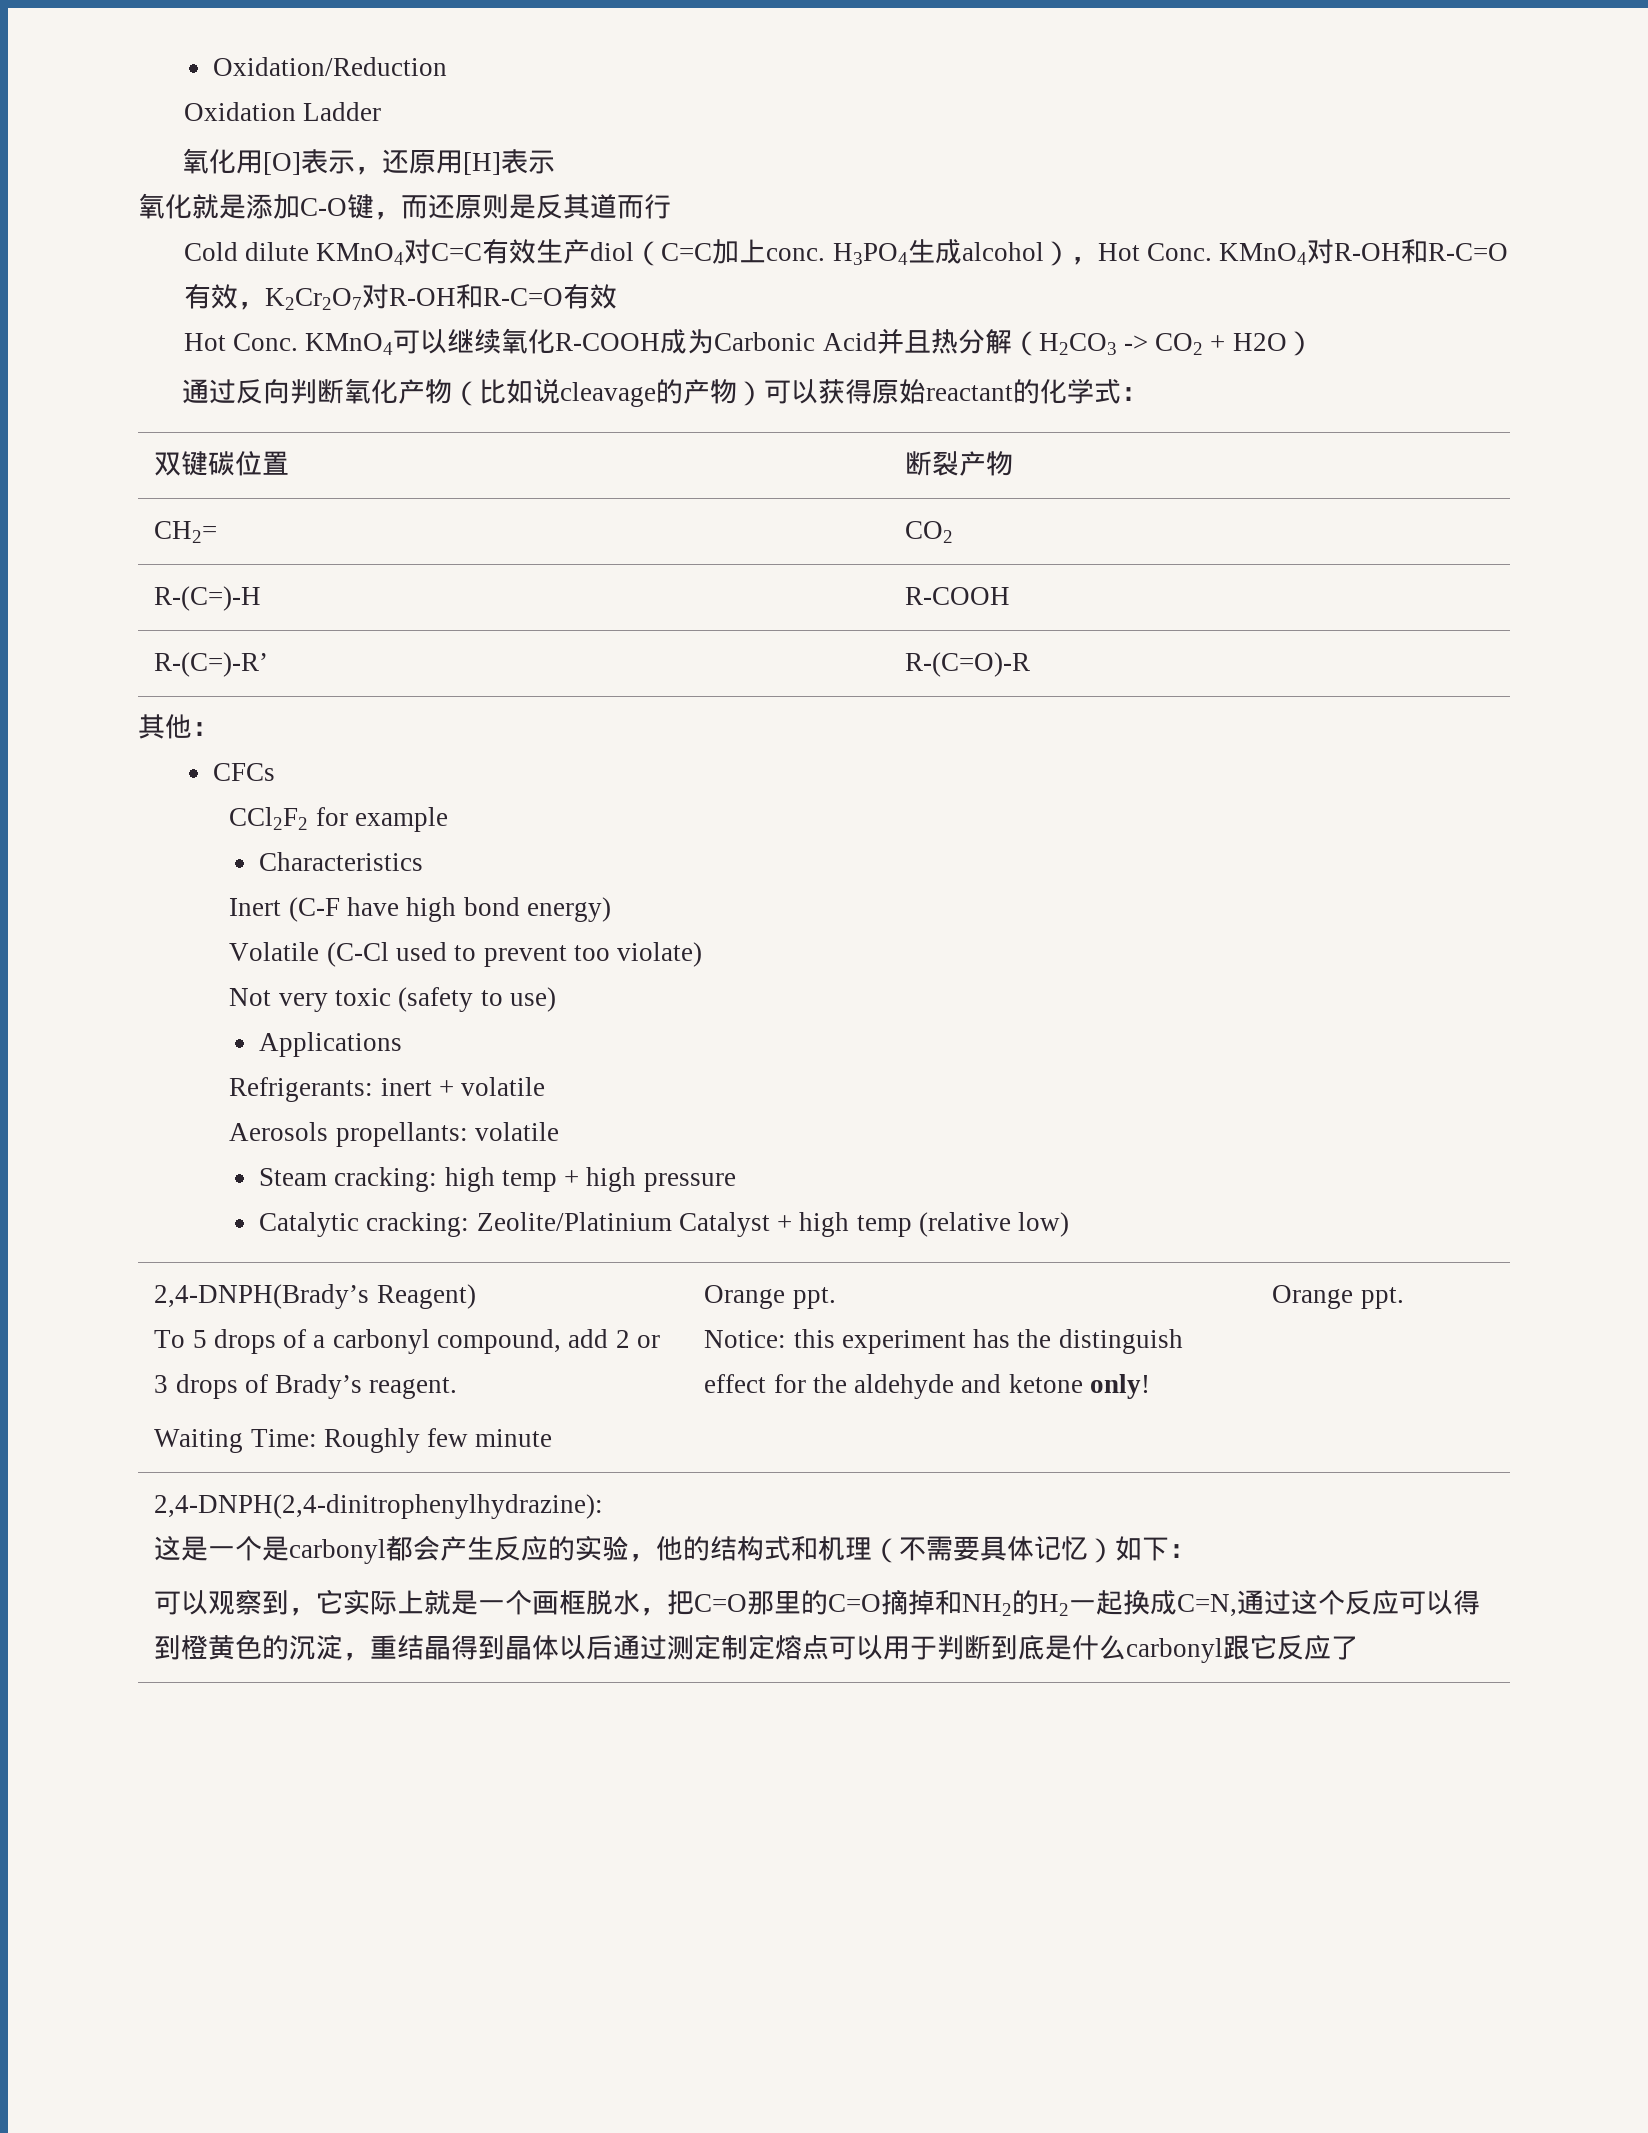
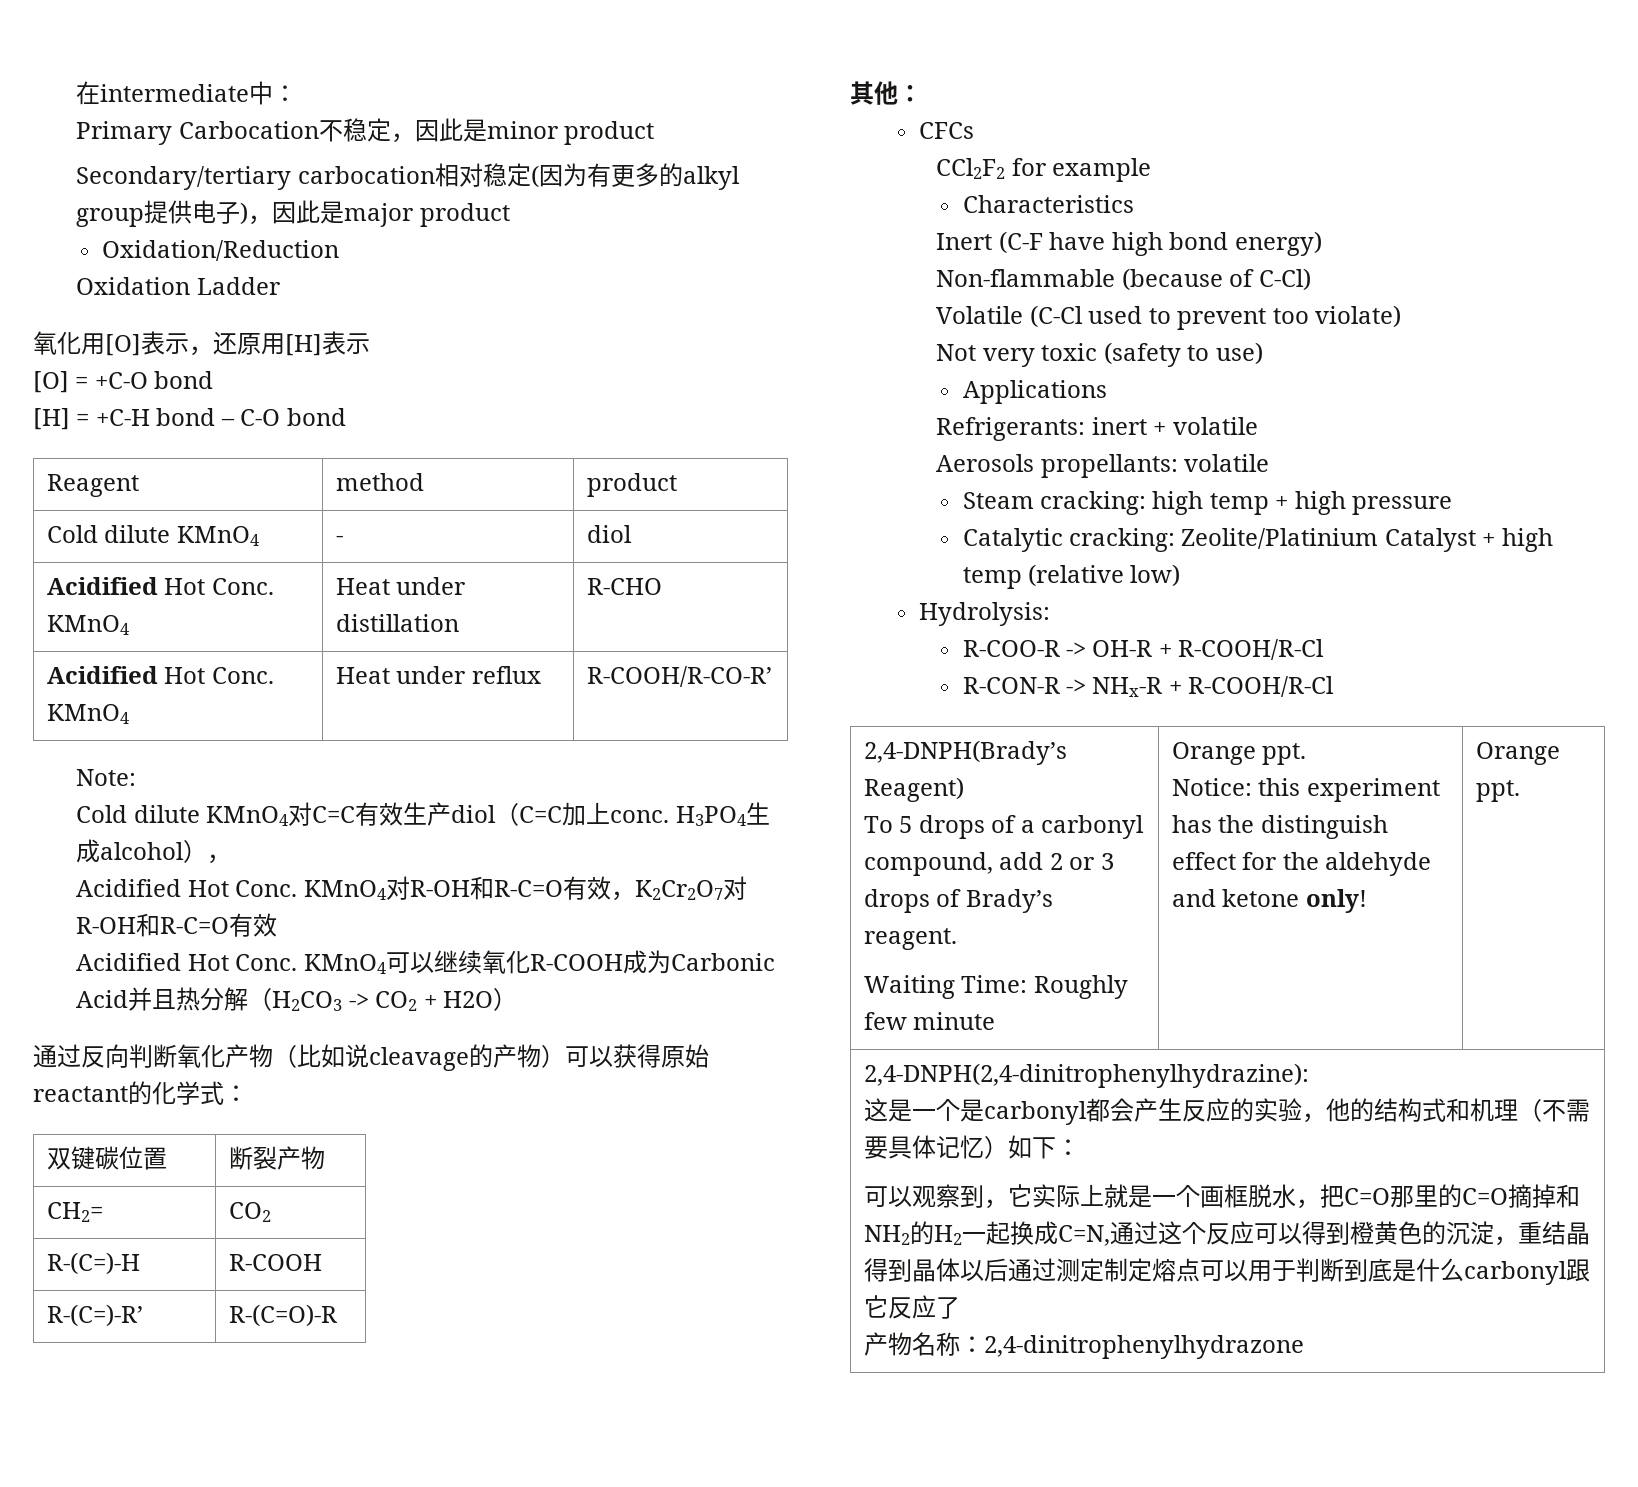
+ 在intermediate中：
+ Primary Carbocation不稳定，因此是minor product
+ Secondary/tertiary carbocation相对稳定(因为有更多的alkyl group提供电子)，因此是major product
- 氧化就是添加C-O键，而还原则是反其道而行
+ [O] = +C-O bond
+ [H] = +C-H bond – C-O bond
+ Reagent | method | product
+ Cold dilute KMnO4 | - | diol
+ Acidified Hot Conc. KMnO4 | Heat under distillation | R-CHO
+ Acidified Hot Conc. KMnO4 | Heat under reflux | R-COOH/R-CO-R’
+ Note:
- H3PO4生成alcohol），Hot Conc.
+ H3PO4生成alcohol），
+ Acidified Hot Conc.
  KMnO4对R-OH和R-C=O有效，K2Cr2O7对R-OH和R-C=O有效
- Hot Conc.
+ Acidified Hot Conc.
+ Non-flammable (because of C-Cl)
+ Hydrolysis:
+ R-COO-R -> OH-R + R-COOH/R-Cl
+ R-CON-R -> NHx-R + R-COOH/R-Cl
+ 产物名称：2,4-dinitrophenylhydrazone

